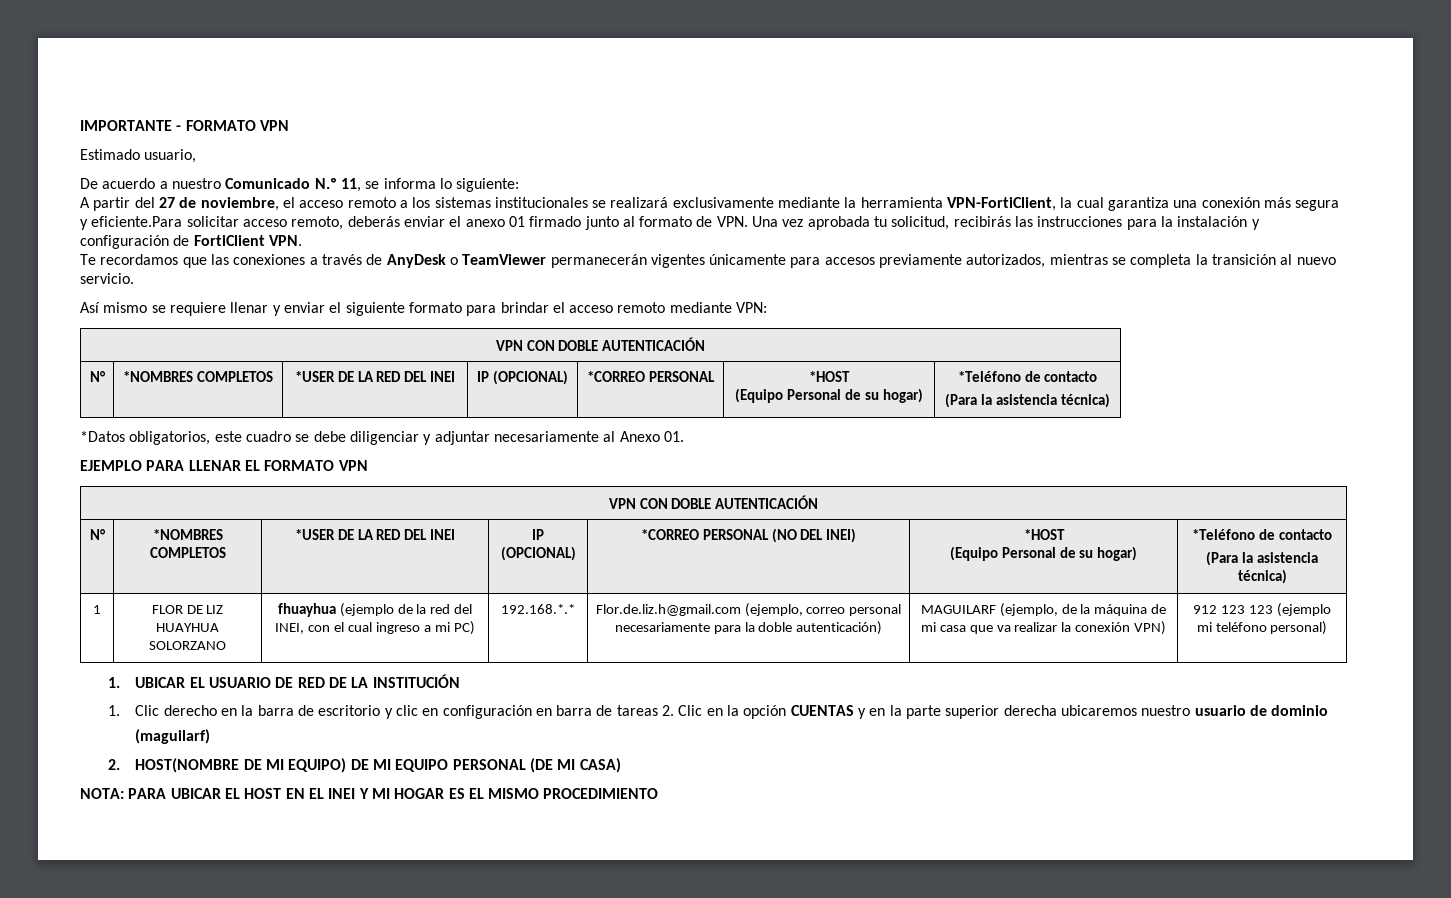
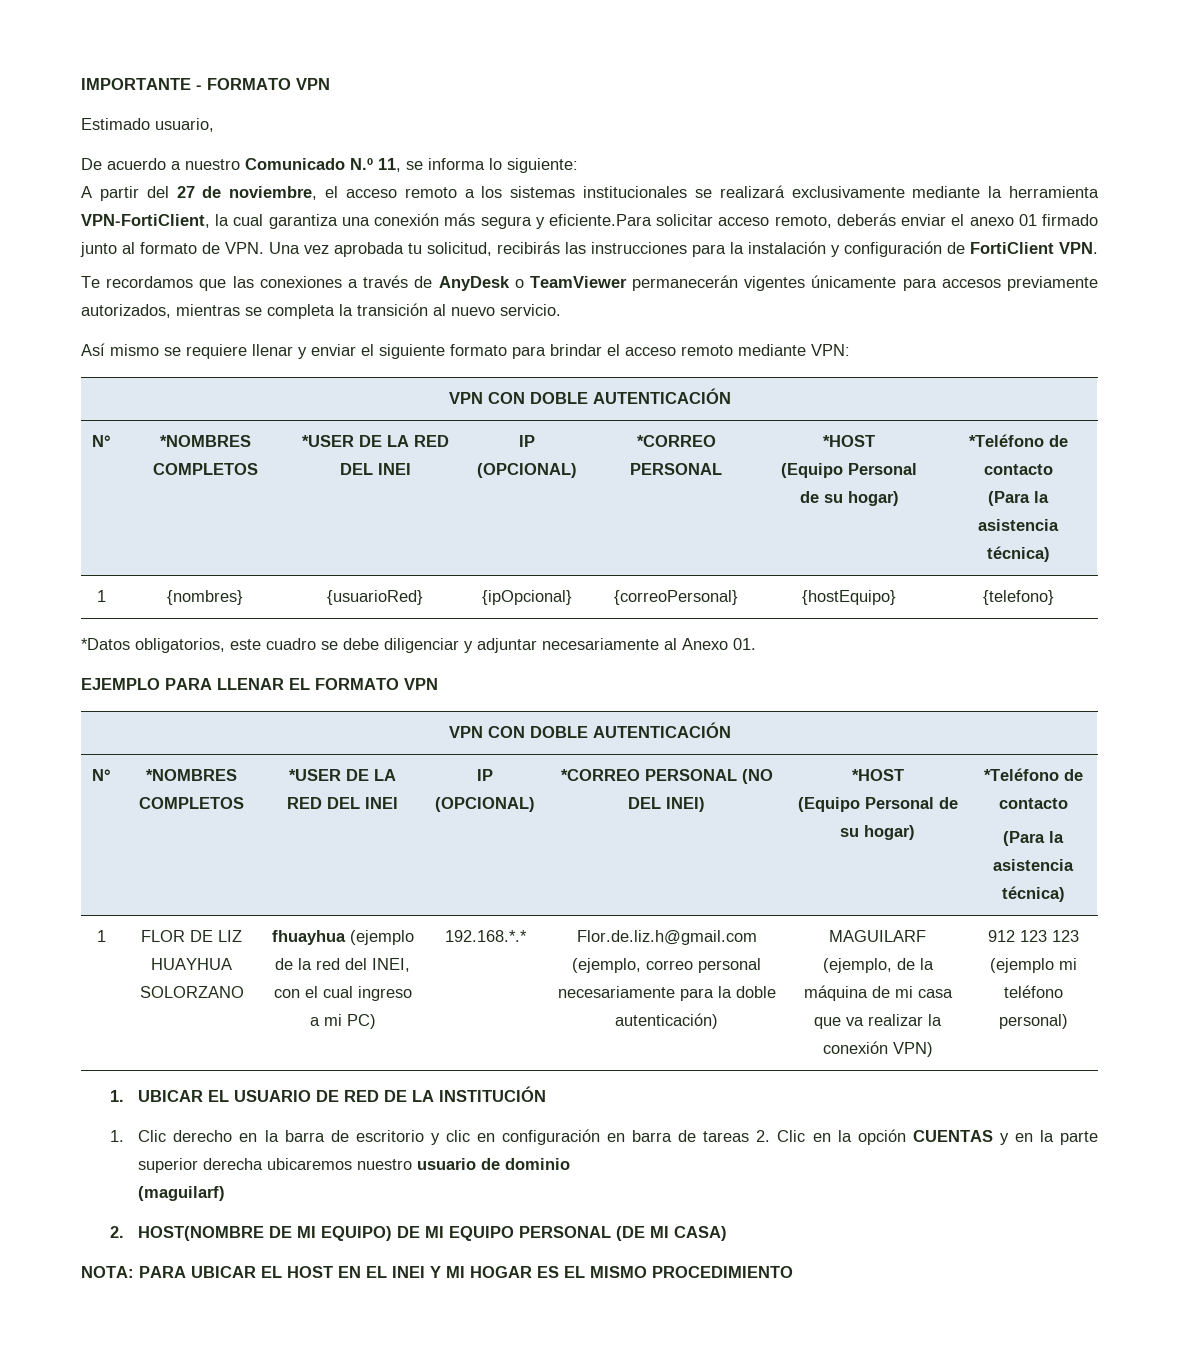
+ 1 | {nombres} | {usuarioRed} | {ipOpcional} | {correoPersonal} | {hostEquipo} | {telefono}

